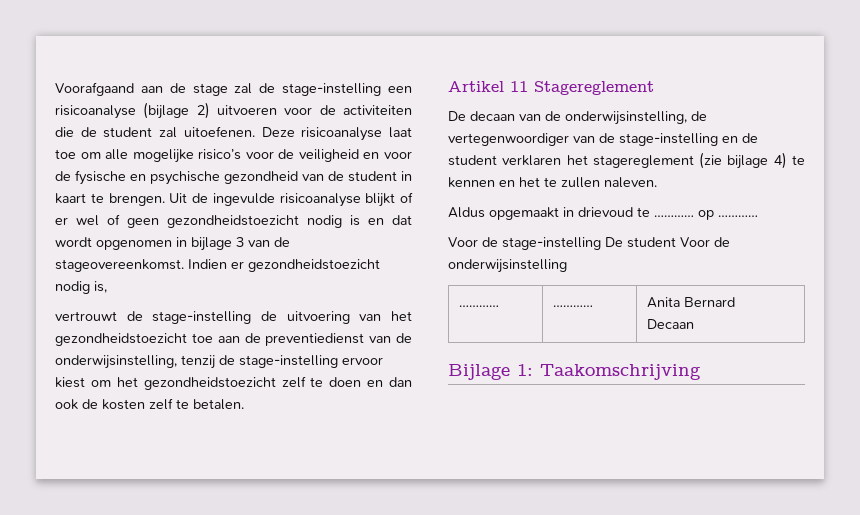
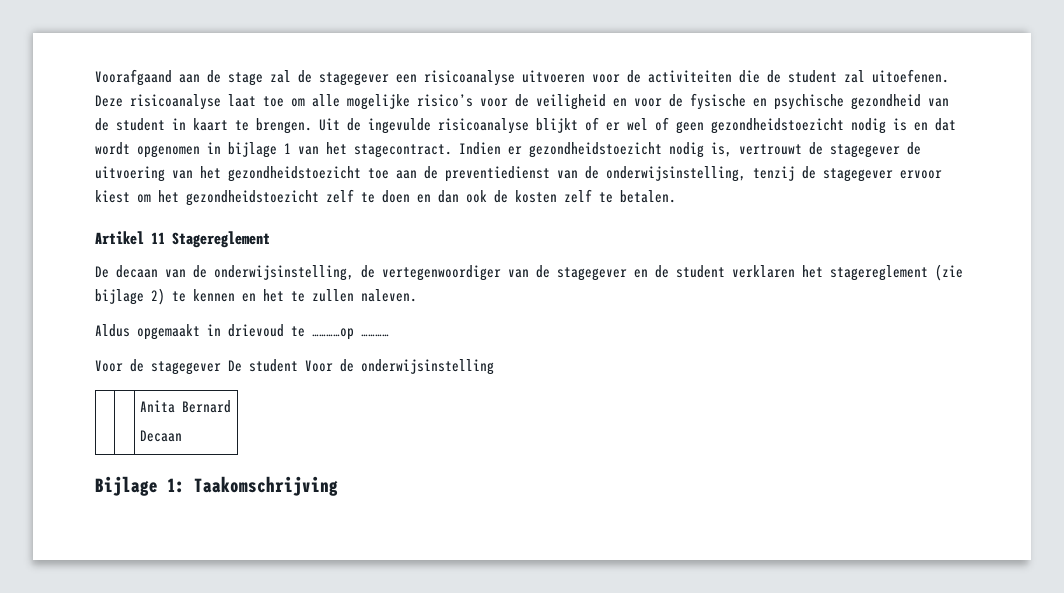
- Voorafgaand aan de stage zal de stage-instelling een risicoanalyse (bijlage 2) uitvoeren voor de activiteiten die de student zal uitoefenen.
+ Voorafgaand aan de stage zal de stagegever een risicoanalyse uitvoeren voor de activiteiten die de student zal uitoefenen.
- Uit de ingevulde risicoanalyse blijkt of er wel of geen gezondheidstoezicht nodig is en dat wordt opgenomen in bijlage 3 van de stageovereenkomst.
+ Uit de ingevulde risicoanalyse blijkt of er wel of geen gezondheidstoezicht nodig is en dat wordt opgenomen in bijlage 1 van het stagecontract.
- Indien er gezondheidstoezicht nodig is,
- vertrouwt de stage-instelling de uitvoering van het gezondheidstoezicht toe aan de preventiedienst van de onderwijsinstelling, tenzij de stage-instelling ervoor kiest om het gezondheidstoezicht zelf te doen en dan ook de kosten zelf te betalen.
+ Indien er gezondheidstoezicht nodig is, vertrouwt de stagegever de uitvoering van het gezondheidstoezicht toe aan de preventiedienst van de onderwijsinstelling, tenzij de stagegever ervoor kiest om het gezondheidstoezicht zelf te doen en dan ook de kosten zelf te betalen.
- De decaan van de onderwijsinstelling, de vertegenwoordiger van de stage-instelling en de student verklaren het stagereglement (zie bijlage 4) te kennen en het te zullen naleven.
+ De decaan van de onderwijsinstelling, de vertegenwoordiger van de stagegever en de student verklaren het stagereglement (zie bijlage 2) te kennen en het te zullen naleven.
- Aldus opgemaakt in drievoud te ………… op …………
+ Aldus opgemaakt in drievoud te …………op …………
- Voor de stage-instelling De student Voor de onderwijsinstelling
+ Voor de stagegever De student Voor de onderwijsinstelling
- ………… | ………… | Anita Bernard
+ | | Anita Bernard

